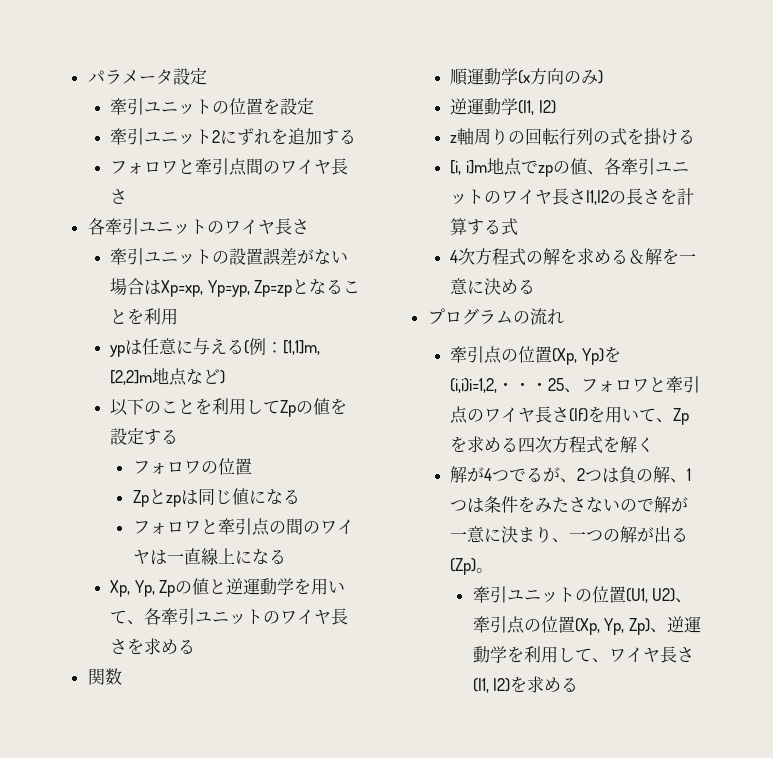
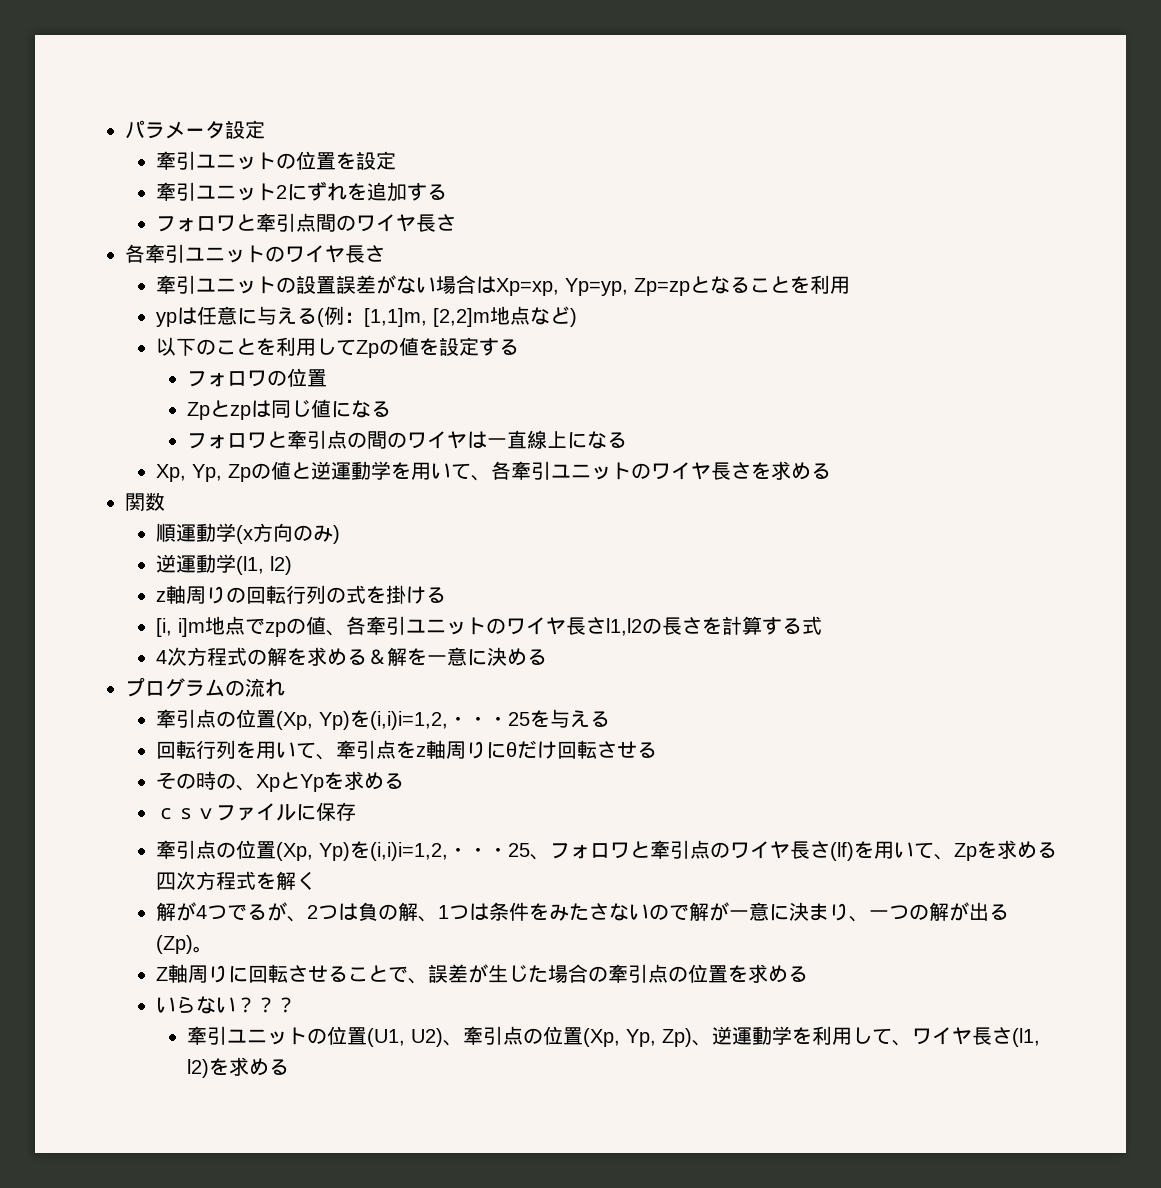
+ 牽引点の位置(Xp, Yp)を(i,i)i=1,2,・・・25を与える
+ 回転行列を用いて、牽引点をz軸周りにθだけ回転させる
+ その時の、XpとYpを求める
+ ｃｓｖファイルに保存
+ Z軸周りに回転させることで、誤差が生じた場合の牽引点の位置を求める
+ いらない？？？

